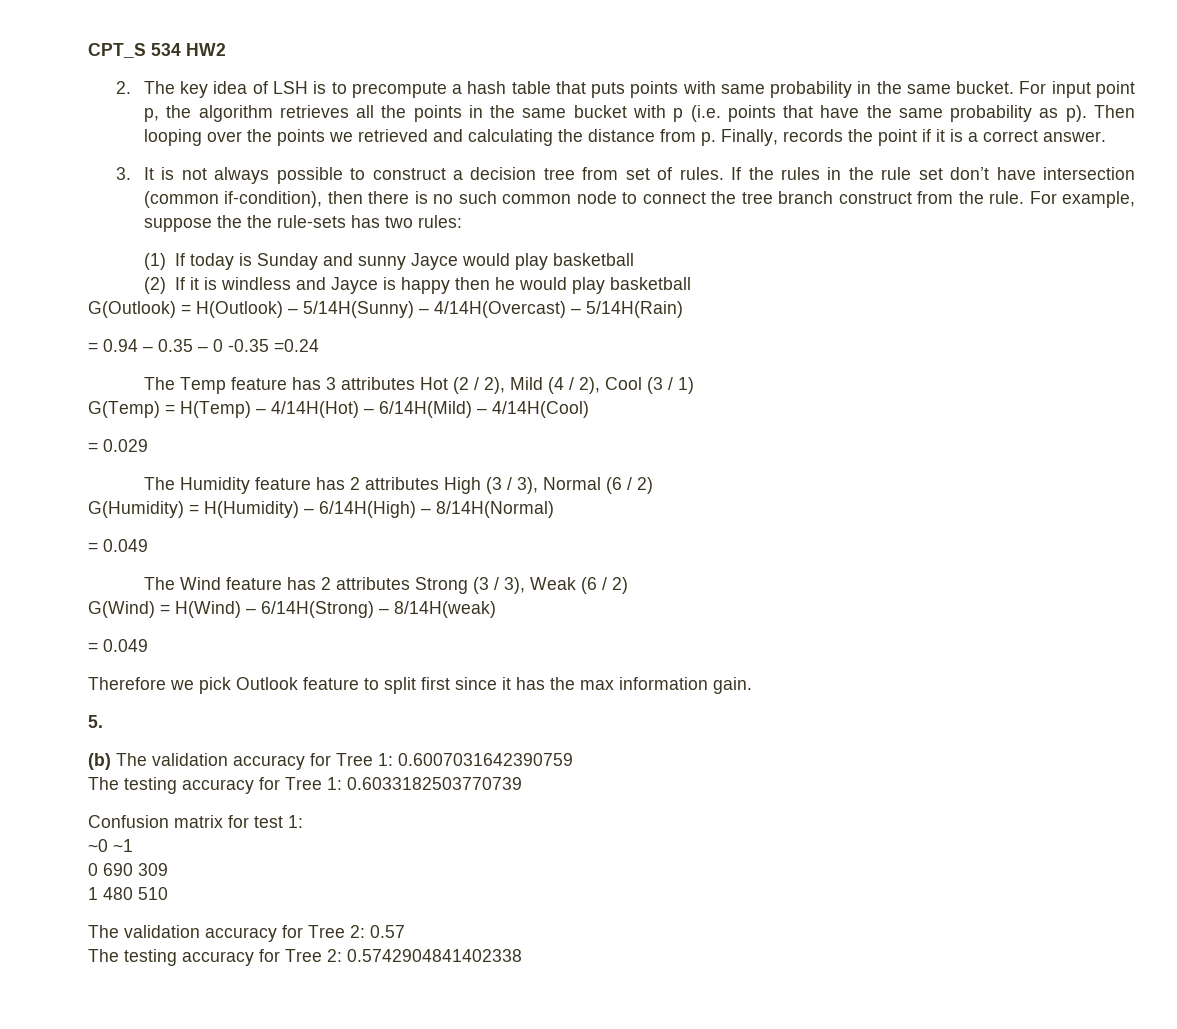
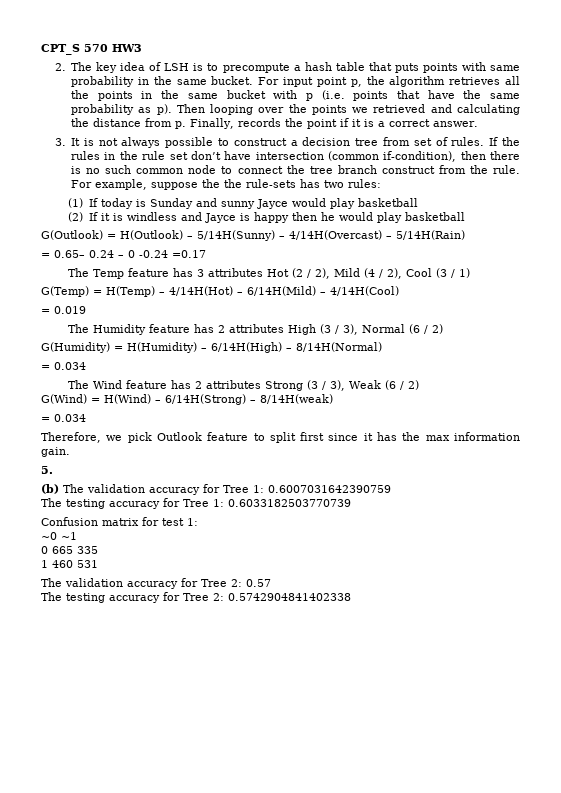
- CPT_S 534 HW2
+ CPT_S 570 HW3
- = 0.94 – 0.35 – 0 -0.35 =0.24
+ = 0.65– 0.24 – 0 -0.24 =0.17
- = 0.029
+ = 0.019
  G(Humidity) = H(Humidity) – 6/14H(High) – 8/14H(Normal)
- = 0.049
+ = 0.034
  G(Wind) = H(Wind) – 6/14H(Strong) – 8/14H(weak)
- = 0.049
- Therefore we pick Outlook feature to split first since it has the max information gain.
+ = 0.034
+ Therefore, we pick Outlook feature to split first since it has the max information gain.
- 0 690 309
+ 0 665 335
- 1 480 510
+ 1 460 531

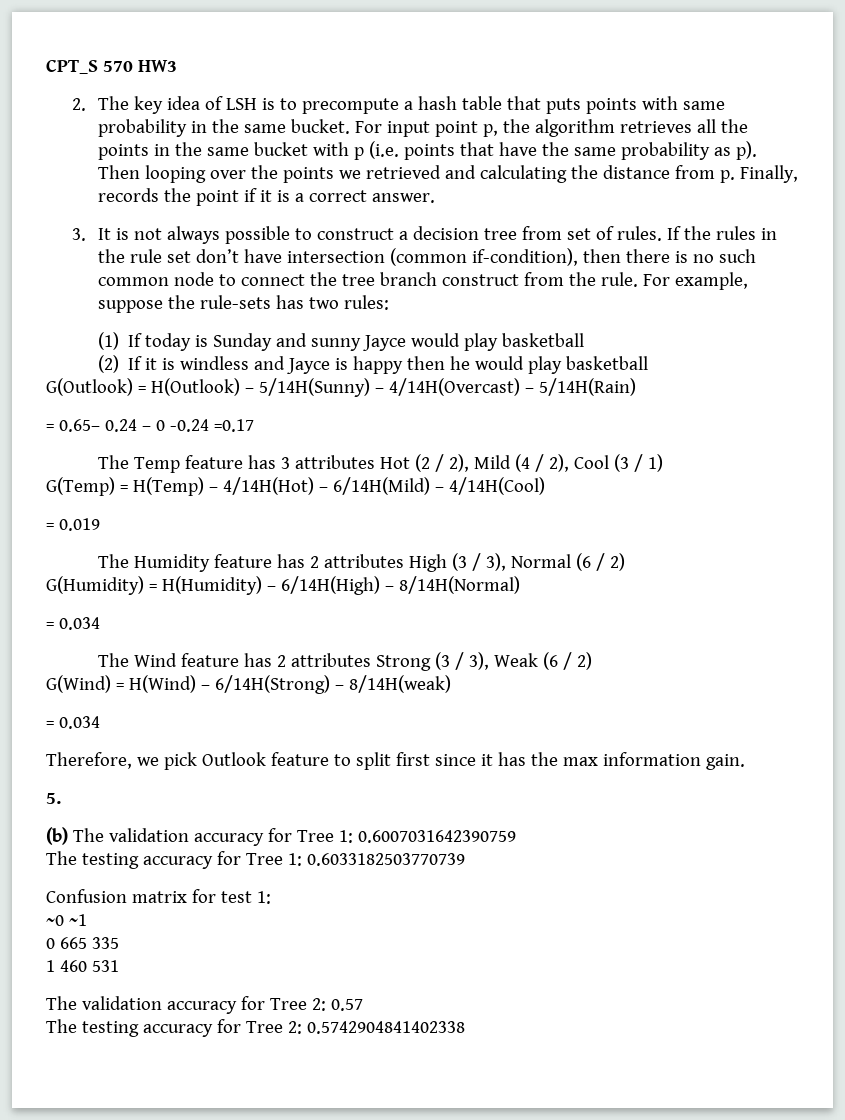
- For example, suppose the the rule-sets has two rules:
+ For example, suppose the rule-sets has two rules:

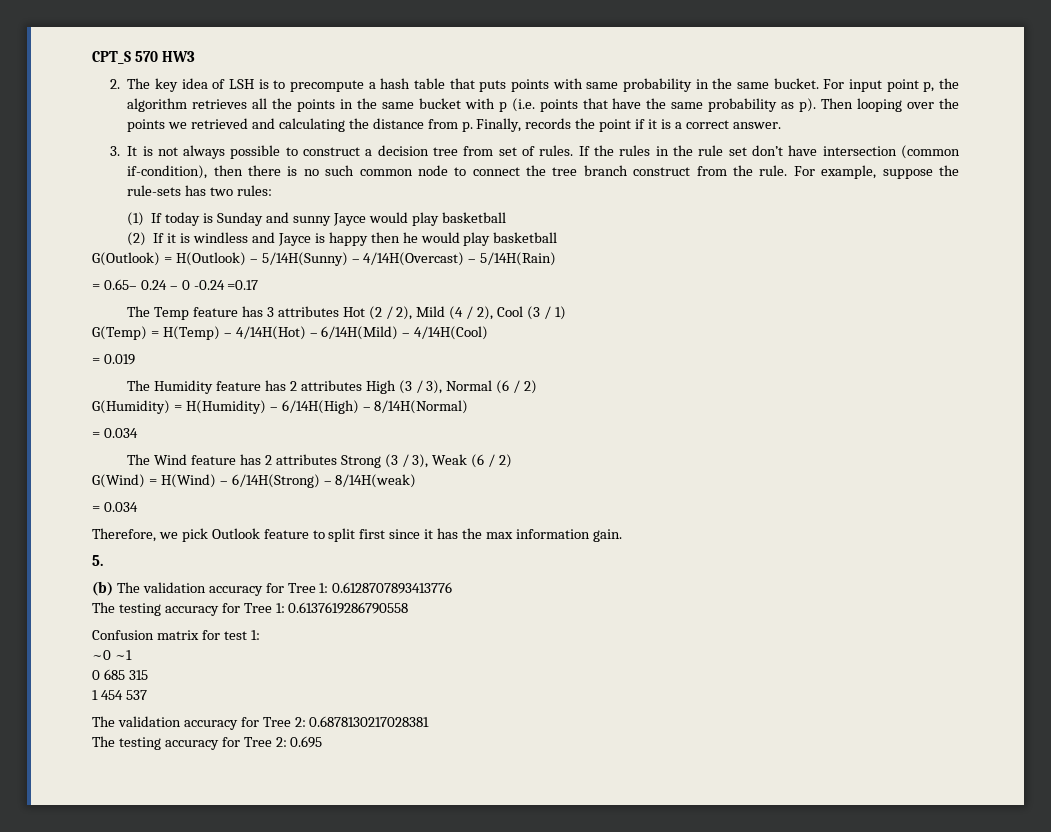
- (b) The validation accuracy for Tree 1: 0.6007031642390759
+ (b) The validation accuracy for Tree 1: 0.6128707893413776
- The testing accuracy for Tree 1: 0.6033182503770739
+ The testing accuracy for Tree 1: 0.6137619286790558
- 0 665 335
+ 0 685 315
- 1 460 531
+ 1 454 537
- The validation accuracy for Tree 2: 0.57
+ The validation accuracy for Tree 2: 0.6878130217028381
- The testing accuracy for Tree 2: 0.5742904841402338
+ The testing accuracy for Tree 2: 0.695

